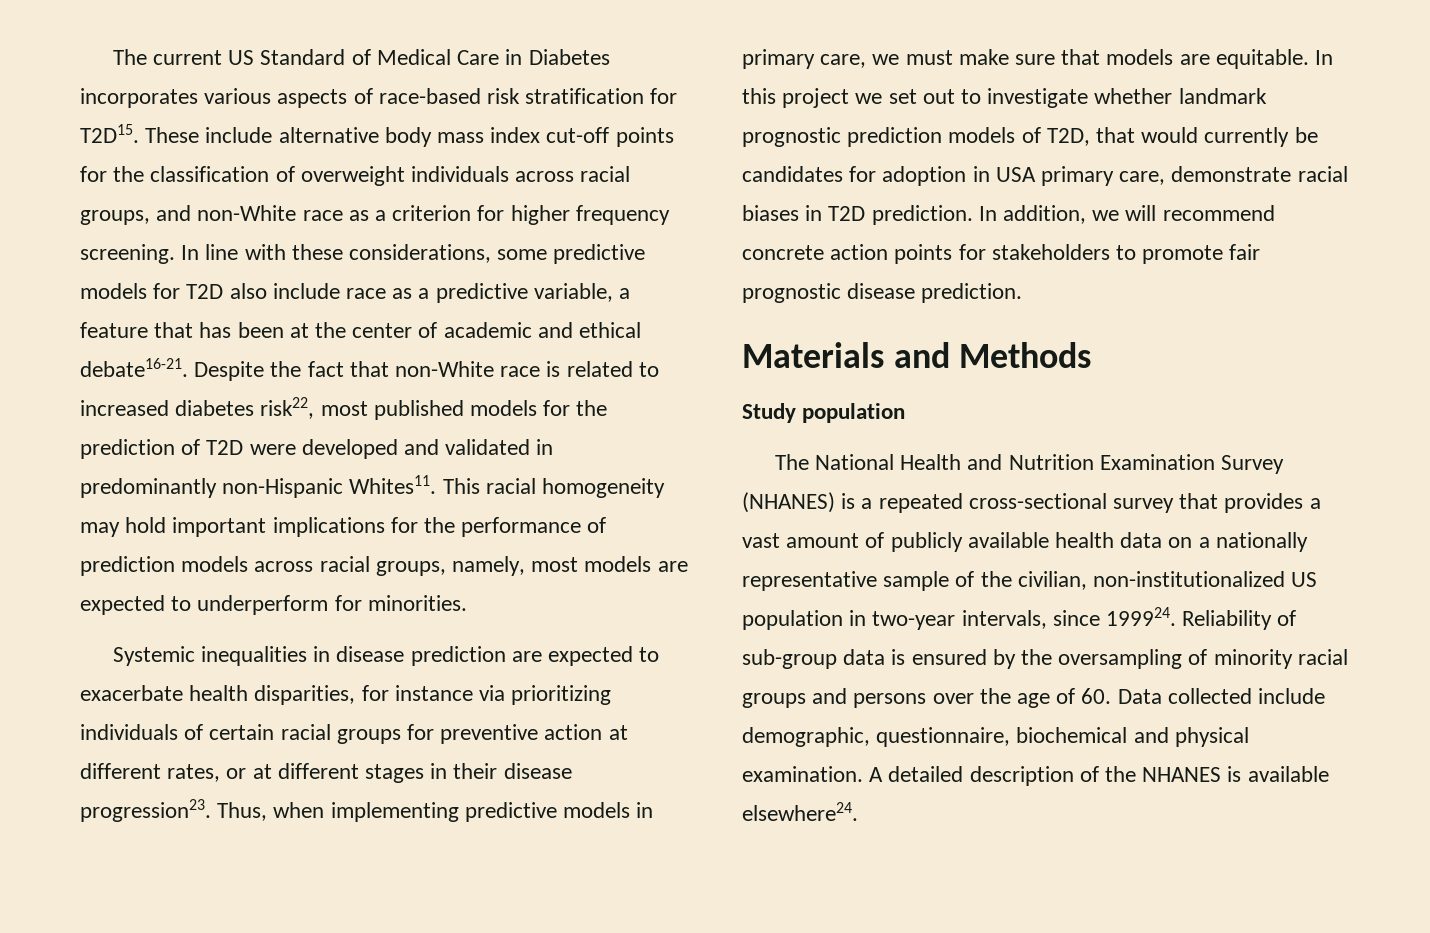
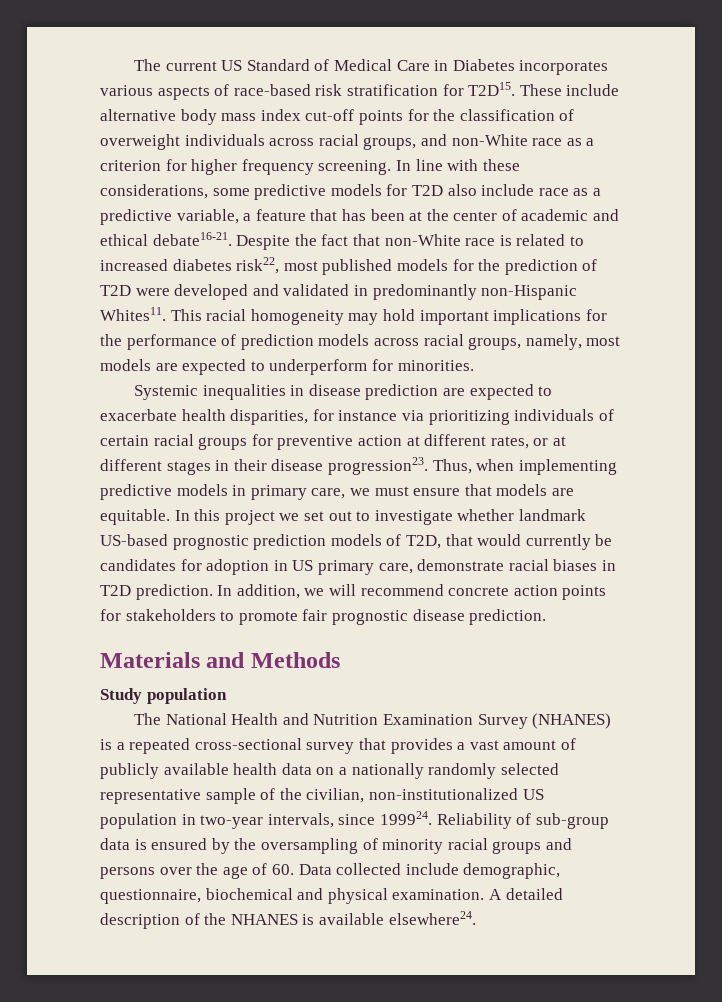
- Thus, when implementing predictive models in primary care, we must make sure that models are equitable.
+ Thus, when implementing predictive models in primary care, we must ensure that models are equitable.
- In this project we set out to investigate whether landmark prognostic prediction models of T2D, that would currently be candidates for adoption in USA primary care, demonstrate racial biases in T2D prediction.
+ In this project we set out to investigate whether landmark US-based prognostic prediction models of T2D, that would currently be candidates for adoption in US primary care, demonstrate racial biases in T2D prediction.
- The National Health and Nutrition Examination Survey (NHANES) is a repeated cross-sectional survey that provides a vast amount of publicly available health data on a nationally representative sample of the civilian, non-institutionalized US population in two-year intervals, since 199924.
+ The National Health and Nutrition Examination Survey (NHANES) is a repeated cross-sectional survey that provides a vast amount of publicly available health data on a nationally randomly selected representative sample of the civilian, non-institutionalized US population in two-year intervals, since 199924.

